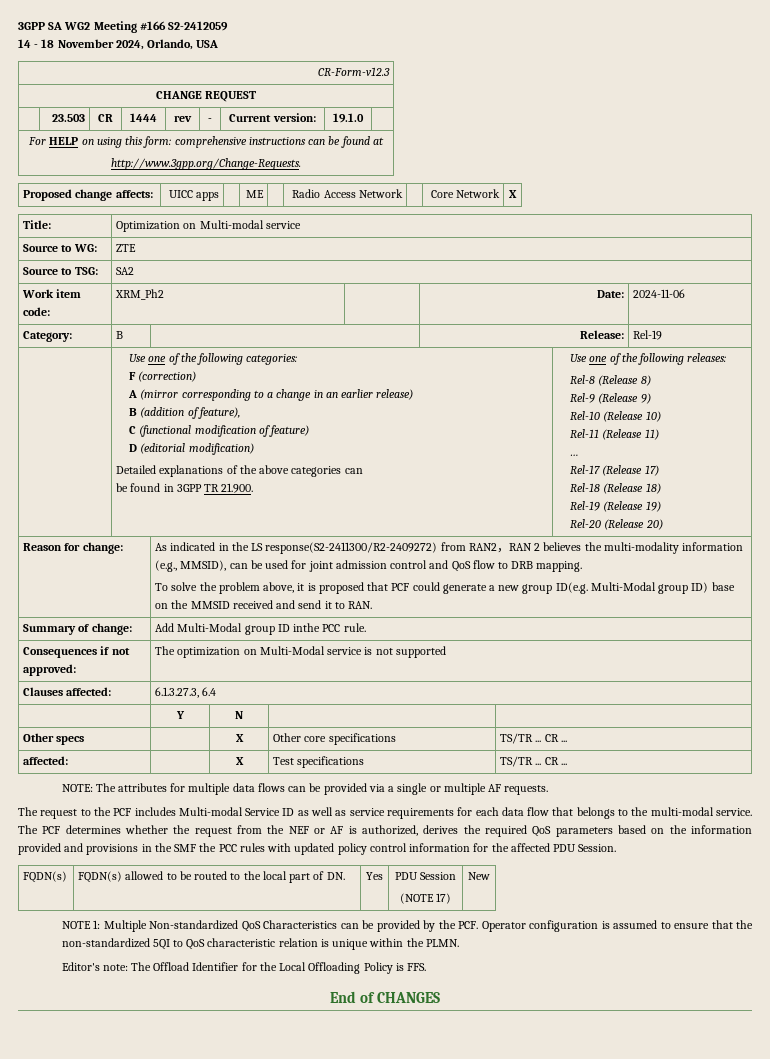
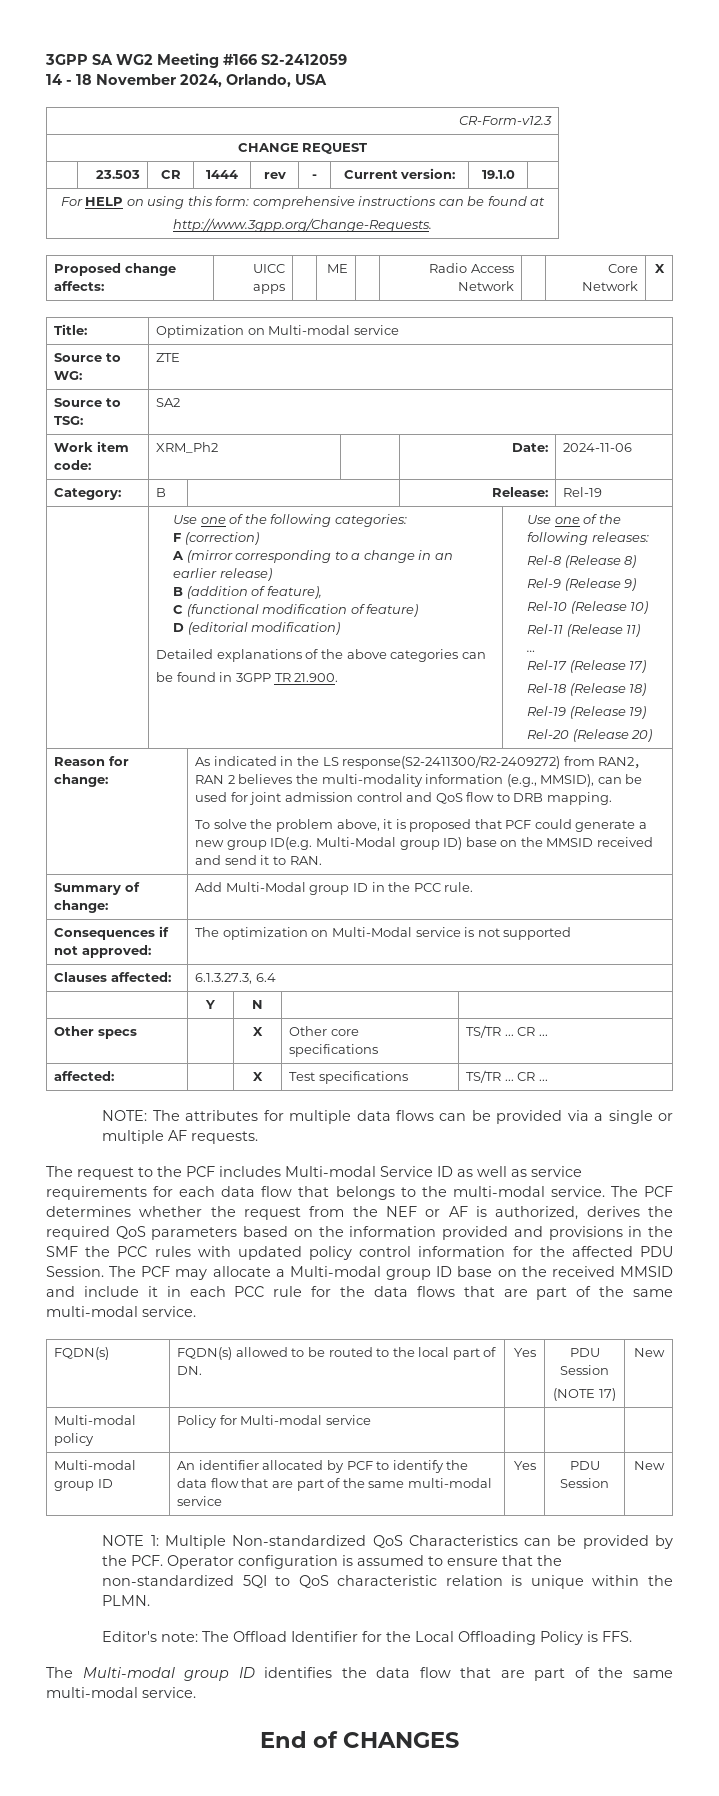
- Summary of change: | Add Multi-Modal group ID inthe PCC rule.
+ Summary of change: | Add Multi-Modal group ID in the PCC rule.
+ The PCF may allocate a Multi-modal group ID base on the received MMSID and include it in each PCC rule for the data flows that are part of the same multi-modal service.
+ Multi-modal policy | Policy for Multi-modal service | | |
+ Multi-modal group ID | An identifier allocated by PCF to identify the data flow that are part of the same multi-modal service | Yes | PDU Session | New
+ The Multi-modal group ID identifies the data flow that are part of the same multi-modal service.

